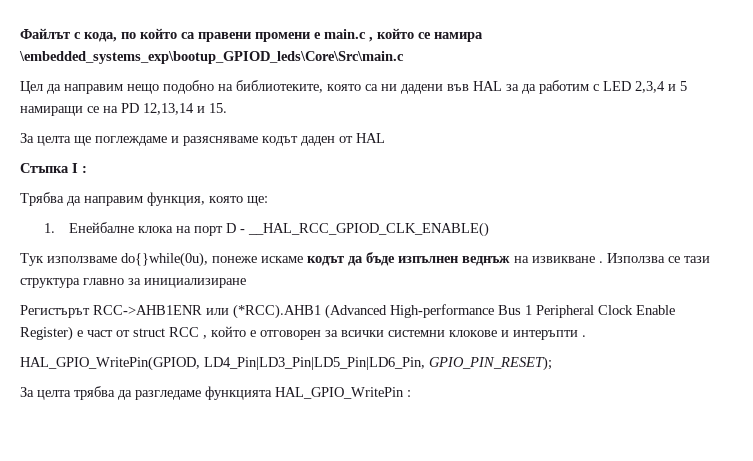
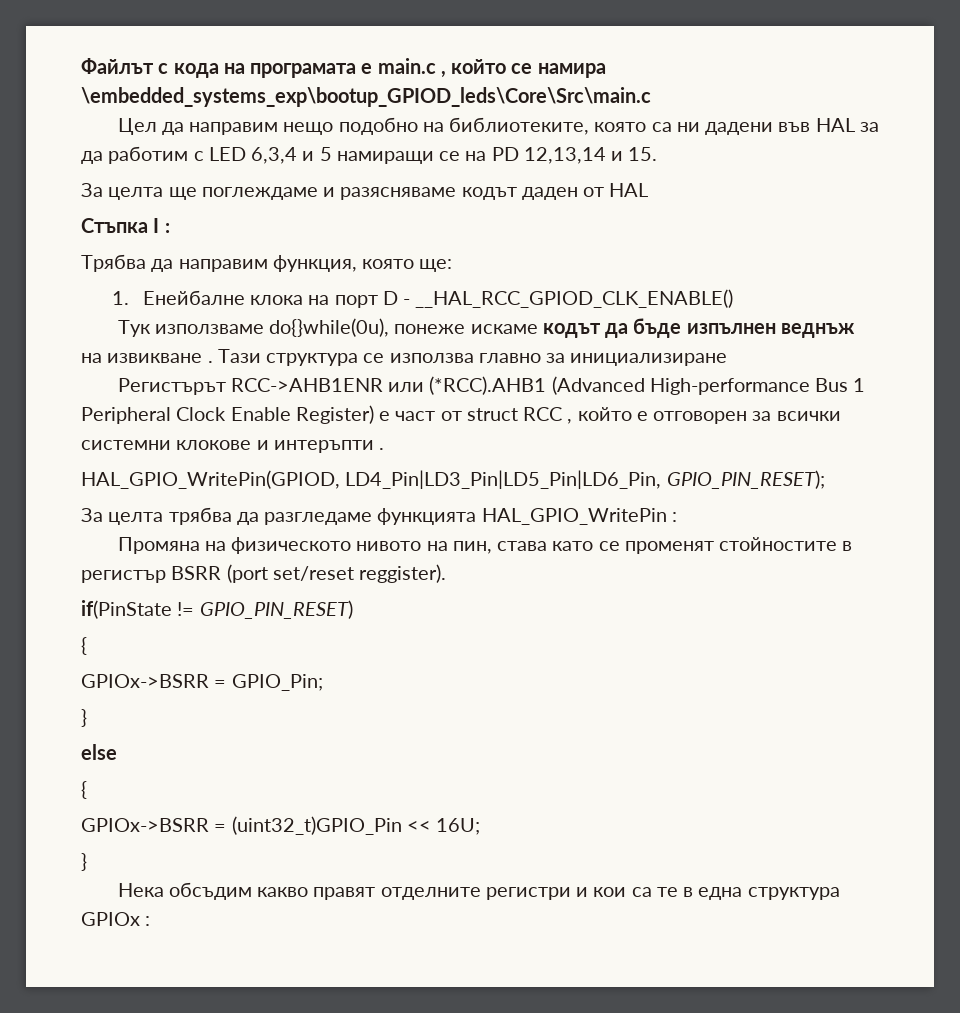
- Файлът с кода, по който са правени промени е main.c , който се намира \embedded_systems_exp\bootup_GPIOD_leds\Core\Src\main.c
+ Файлът с кода на програмата е main.c , който се намира \embedded_systems_exp\bootup_GPIOD_leds\Core\Src\main.c
- Цел да направим нещо подобно на библиотеките, която са ни дадени във HAL за да работим с LED 2,3,4 и 5 намиращи се на PD 12,13,14 и 15.
+ Цел да направим нещо подобно на библиотеките, която са ни дадени във HAL за да работим с LED 6,3,4 и 5 намиращи се на PD 12,13,14 и 15.
- Използва се тази структура главно за инициализиране
+ Тази структура се използва главно за инициализиране
+ Промяна на физическото нивото на пин, става като се променят стойностите в регистър BSRR (port set/reset reggister).
+ if(PinState != GPIO_PIN_RESET)
+ {
+ GPIOx->BSRR = GPIO_Pin;
+ }
+ else
+ {
+ GPIOx->BSRR = (uint32_t)GPIO_Pin << 16U;
+ }
+ Нека обсъдим какво правят отделните регистри и кои са те в една структура GPIOx :

